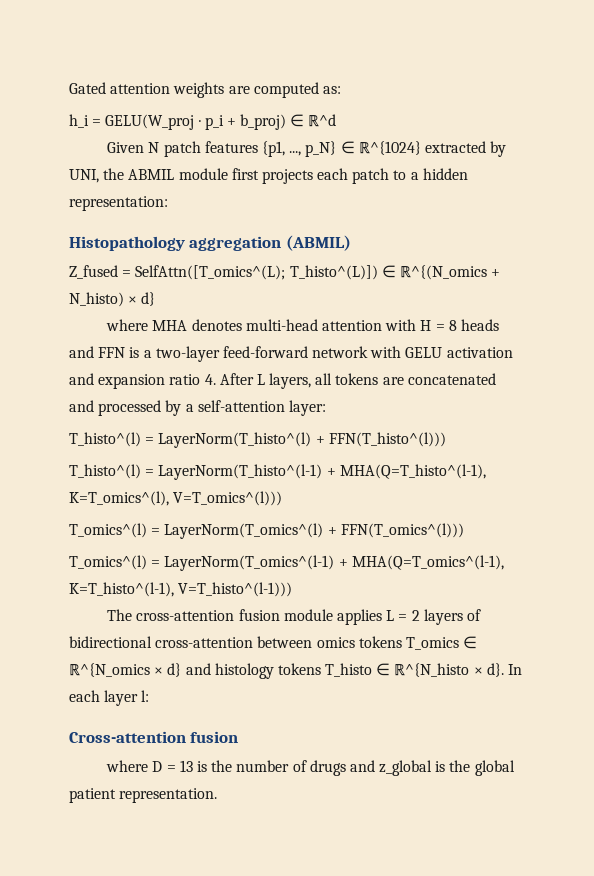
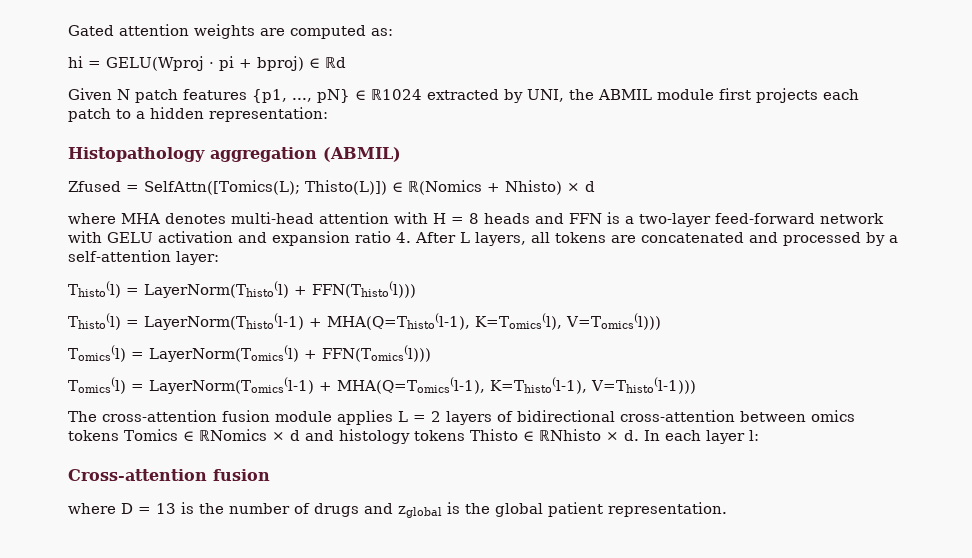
- h_i = GELU(W_proj · p_i + b_proj) ∈ ℝ^d
+ hi = GELU(Wproj · pi + bproj) ∈ ℝd
- Given N patch features {p1, ..., p_N} ∈ ℝ^{1024} extracted by UNI, the ABMIL module first projects each patch to a hidden representation:
+ Given N patch features {p1, ..., pN} ∈ ℝ1024 extracted by UNI, the ABMIL module first projects each patch to a hidden representation:
- Z_fused = SelfAttn([T_omics^(L); T_histo^(L)]) ∈ ℝ^{(N_omics + N_histo) × d}
+ Zfused = SelfAttn([Tomics(L); Thisto(L)]) ∈ ℝ(Nomics + Nhisto) × d
- T_histo^(l) = LayerNorm(T_histo^(l) + FFN(T_histo^(l)))
- T_histo^(l) = LayerNorm(T_histo^(l-1) + MHA(Q=T_histo^(l-1), K=T_omics^(l), V=T_omics^(l)))
- T_omics^(l) = LayerNorm(T_omics^(l) + FFN(T_omics^(l)))
- T_omics^(l) = LayerNorm(T_omics^(l-1) + MHA(Q=T_omics^(l-1), K=T_histo^(l-1), V=T_histo^(l-1)))
+ Thisto(l) = LayerNorm(Thisto(l) + FFN(Thisto(l)))
+ Thisto(l) = LayerNorm(Thisto(l-1) + MHA(Q=Thisto(l-1), K=Tomics(l), V=Tomics(l)))
+ Tomics(l) = LayerNorm(Tomics(l) + FFN(Tomics(l)))
+ Tomics(l) = LayerNorm(Tomics(l-1) + MHA(Q=Tomics(l-1), K=Thisto(l-1), V=Thisto(l-1)))
- The cross-attention fusion module applies L = 2 layers of bidirectional cross-attention between omics tokens T_omics ∈ ℝ^{N_omics × d} and histology tokens T_histo ∈ ℝ^{N_histo × d}.
+ The cross-attention fusion module applies L = 2 layers of bidirectional cross-attention between omics tokens Tomics ∈ ℝNomics × d and histology tokens Thisto ∈ ℝNhisto × d.
- where D = 13 is the number of drugs and z_global is the global patient representation.
+ where D = 13 is the number of drugs and zglobal is the global patient representation.

